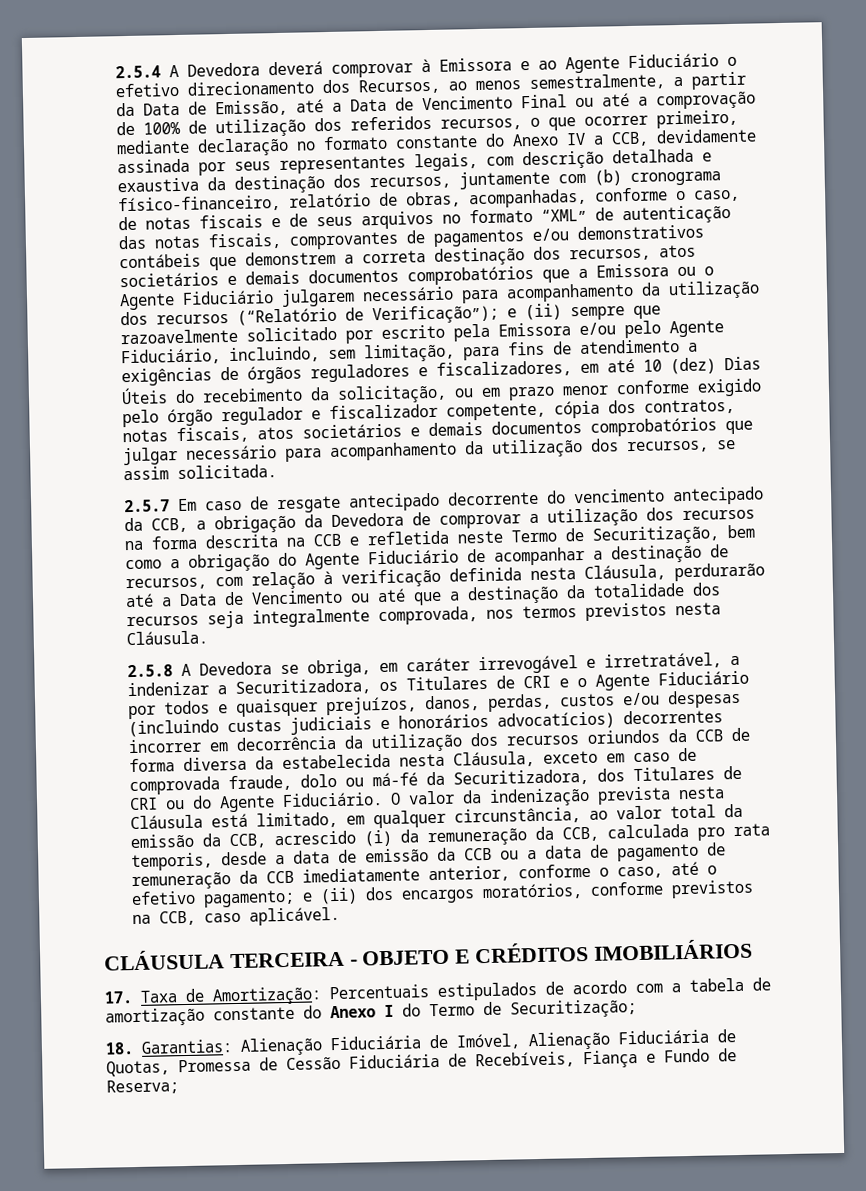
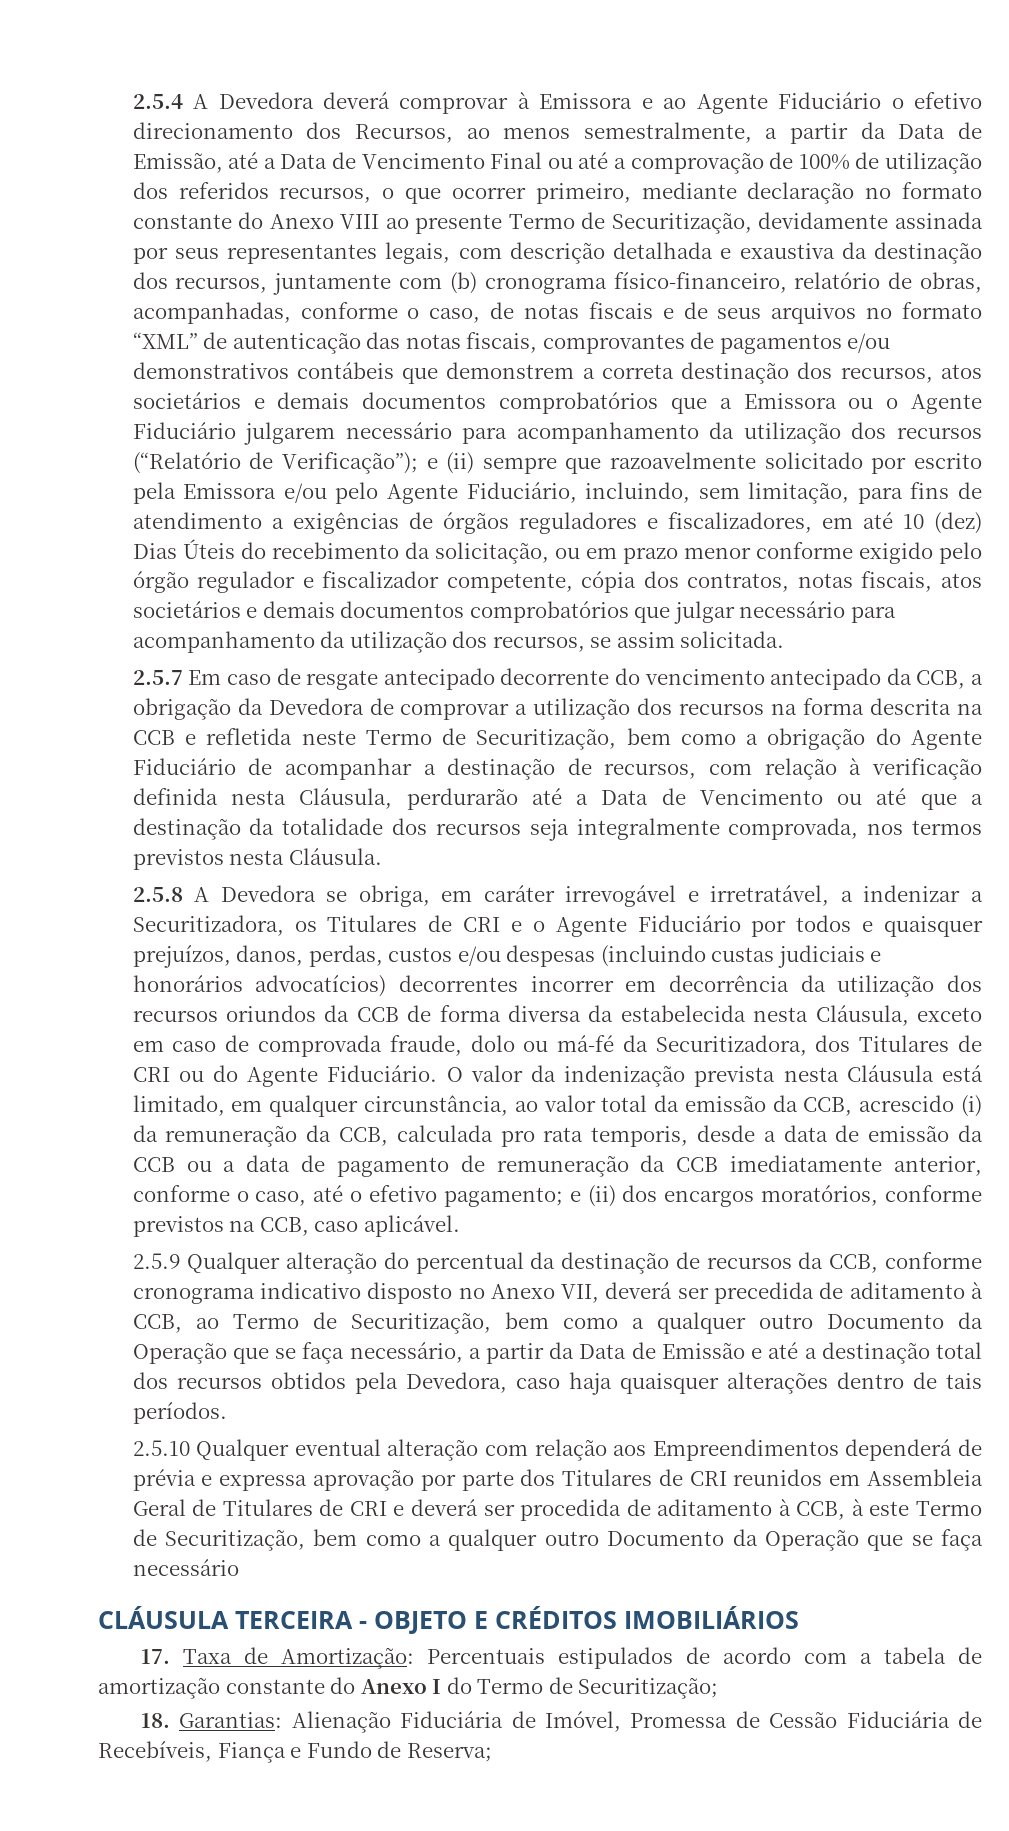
- 2.5.4 A Devedora deverá comprovar à Emissora e ao Agente Fiduciário o efetivo direcionamento dos Recursos, ao menos semestralmente, a partir da Data de Emissão, até a Data de Vencimento Final ou até a comprovação de 100% de utilização dos referidos recursos, o que ocorrer primeiro, mediante declaração no formato constante do Anexo IV a CCB, devidamente assinada por seus representantes legais, com descrição detalhada e exaustiva da destinação dos recursos, juntamente com (b) cronograma físico-financeiro, relatório de obras, acompanhadas, conforme o caso, de notas fiscais e de seus arquivos no formato “XML” de autenticação das notas fiscais, comprovantes de pagamentos e/ou demonstrativos contábeis que demonstrem a correta destinação dos recursos, atos societários e demais documentos comprobatórios que a Emissora ou o Agente Fiduciário julgarem necessário para acompanhamento da utilização dos recursos (“Relatório de Verificação”);
+ 2.5.4 A Devedora deverá comprovar à Emissora e ao Agente Fiduciário o efetivo direcionamento dos Recursos, ao menos semestralmente, a partir da Data de Emissão, até a Data de Vencimento Final ou até a comprovação de 100% de utilização dos referidos recursos, o que ocorrer primeiro, mediante declaração no formato constante do Anexo VIII ao presente Termo de Securitização, devidamente assinada por seus representantes legais, com descrição detalhada e exaustiva da destinação dos recursos, juntamente com (b) cronograma físico-financeiro, relatório de obras, acompanhadas, conforme o caso, de notas fiscais e de seus arquivos no formato “XML” de autenticação das notas fiscais, comprovantes de pagamentos e/ou demonstrativos contábeis que demonstrem a correta destinação dos recursos, atos societários e demais documentos comprobatórios que a Emissora ou o Agente Fiduciário julgarem necessário para acompanhamento da utilização dos recursos (“Relatório de Verificação”);
+ 2.5.9 Qualquer alteração do percentual da destinação de recursos da CCB, conforme cronograma indicativo disposto no Anexo VII, deverá ser precedida de aditamento à CCB, ao Termo de Securitização, bem como a qualquer outro Documento da Operação que se faça necessário, a partir da Data de Emissão e até a destinação total dos recursos obtidos pela Devedora, caso haja quaisquer alterações dentro de tais períodos.
+ 2.5.10 Qualquer eventual alteração com relação aos Empreendimentos dependerá de prévia e expressa aprovação por parte dos Titulares de CRI reunidos em Assembleia Geral de Titulares de CRI e deverá ser procedida de aditamento à CCB, à este Termo de Securitização, bem como a qualquer outro Documento da Operação que se faça necessário
- 18. Garantias: Alienação Fiduciária de Imóvel, Alienação Fiduciária de Quotas, Promessa de Cessão Fiduciária de Recebíveis, Fiança e Fundo de Reserva;
+ 18. Garantias: Alienação Fiduciária de Imóvel, Promessa de Cessão Fiduciária de Recebíveis, Fiança e Fundo de Reserva;

